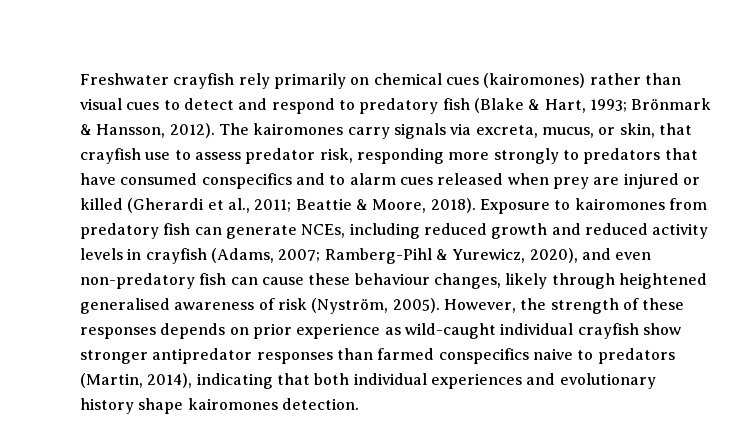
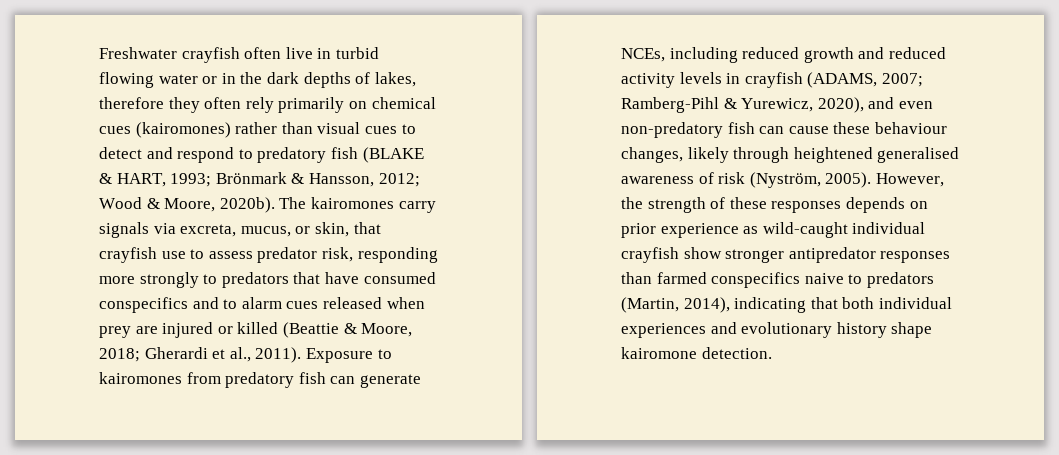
- Freshwater crayfish rely primarily on chemical cues (kairomones) rather than visual cues to detect and respond to predatory fish (Blake & Hart, 1993; Brönmark & Hansson, 2012).
+ Freshwater crayfish often live in turbid flowing water or in the dark depths of lakes, therefore they often rely primarily on chemical cues (kairomones) rather than visual cues to detect and respond to predatory fish (BLAKE & HART, 1993; Brönmark & Hansson, 2012; Wood & Moore, 2020b).
- The kairomones carry signals via excreta, mucus, or skin, that crayfish use to assess predator risk, responding more strongly to predators that have consumed conspecifics and to alarm cues released when prey are injured or killed (Gherardi et al., 2011; Beattie & Moore, 2018).
+ The kairomones carry signals via excreta, mucus, or skin, that crayfish use to assess predator risk, responding more strongly to predators that have consumed conspecifics and to alarm cues released when prey are injured or killed (Beattie & Moore, 2018; Gherardi et al., 2011).
- Exposure to kairomones from predatory fish can generate NCEs, including reduced growth and reduced activity levels in crayfish (Adams, 2007; Ramberg-Pihl & Yurewicz, 2020), and even non-predatory fish can cause these behaviour changes, likely through heightened generalised awareness of risk (Nyström, 2005).
+ Exposure to kairomones from predatory fish can generate NCEs, including reduced growth and reduced activity levels in crayfish (ADAMS, 2007; Ramberg-Pihl & Yurewicz, 2020), and even non-predatory fish can cause these behaviour changes, likely through heightened generalised awareness of risk (Nyström, 2005).
- However, the strength of these responses depends on prior experience as wild-caught individual crayfish show stronger antipredator responses than farmed conspecifics naive to predators (Martin, 2014), indicating that both individual experiences and evolutionary history shape kairomones detection.
+ However, the strength of these responses depends on prior experience as wild-caught individual crayfish show stronger antipredator responses than farmed conspecifics naive to predators (Martin, 2014), indicating that both individual experiences and evolutionary history shape kairomone detection.

